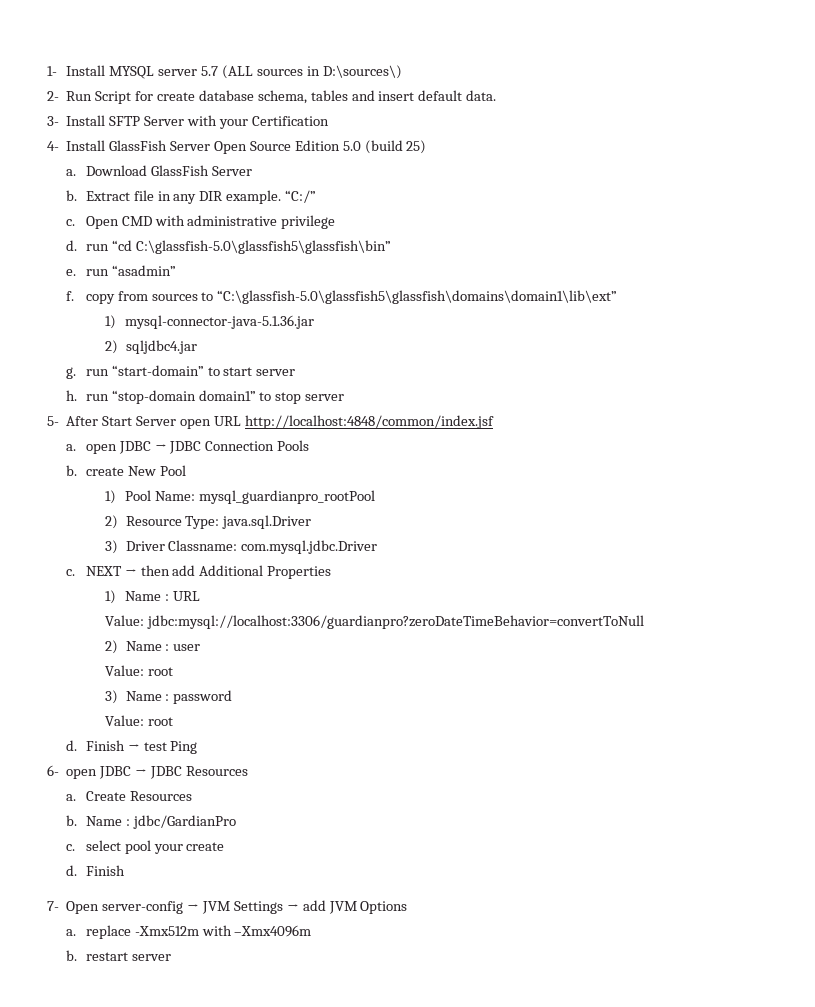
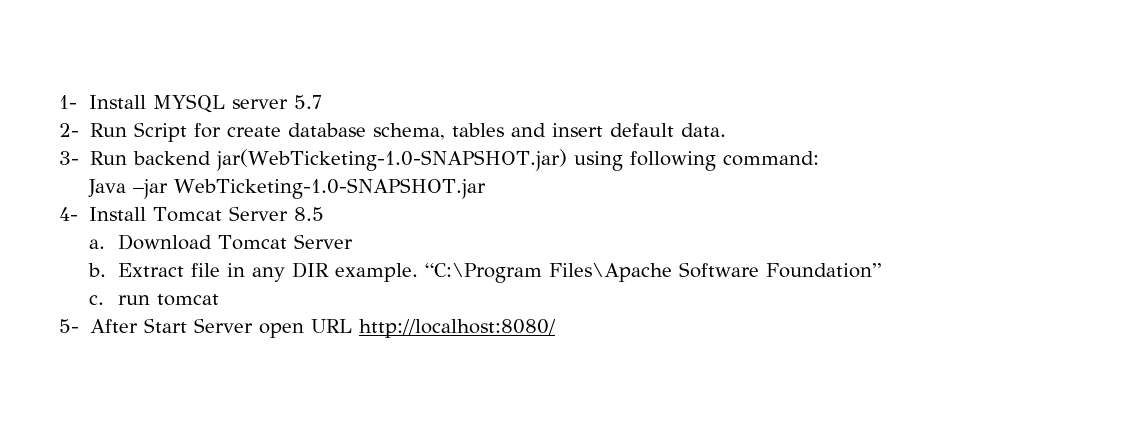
- 1- Install MYSQL server 5.7 (ALL sources in D:\sources\)
+ 1- Install MYSQL server 5.7
- 3- Install SFTP Server with your Certification
- 4- Install GlassFish Server Open Source Edition 5.0 (build 25)
+ 3- Run backend jar(WebTicketing-1.0-SNAPSHOT.jar) using following command:
+ Java –jar WebTicketing-1.0-SNAPSHOT.jar
+ 4- Install Tomcat Server 8.5
- Download GlassFish Server
+ Download Tomcat Server
- “C:/”
- c. Open CMD with administrative privilege
- d. run “cd C:\glassfish-5.0\glassfish5\glassfish\bin”
- e. run “asadmin”
- f. copy from sources to “C:\glassfish-5.0\glassfish5\glassfish\domains\domain1\lib\ext”
- 1) mysql-connector-java-5.1.36.jar
- 2) sqljdbc4.jar
- g. run “start-domain” to start server
- h. run “stop-domain domain1” to stop server
+ “C:\Program Files\Apache Software Foundation”
+ c. run tomcat
- 5- After Start Server open URL http://localhost:4848/common/index.jsf
- a. open JDBC → JDBC Connection Pools
- b. create New Pool
- 1) Pool Name: mysql_guardianpro_rootPool
- 2) Resource Type: java.sql.Driver
- 3) Driver Classname: com.mysql.jdbc.Driver
- c. NEXT → then add Additional Properties
- 1) Name : URL
- Value: jdbc:mysql://localhost:3306/guardianpro?zeroDateTimeBehavior=convertToNull
- 2) Name : user
- Value: root
- 3) Name : password
- Value: root
- d. Finish → test Ping
- 6- open JDBC → JDBC Resources
- a. Create Resources
- b. Name : jdbc/GardianPro
- c. select pool your create
- d. Finish
- 7- Open server-config → JVM Settings → add JVM Options
- a. replace -Xmx512m with –Xmx4096m
- b. restart server
+ 5- After Start Server open URL http://localhost:8080/

